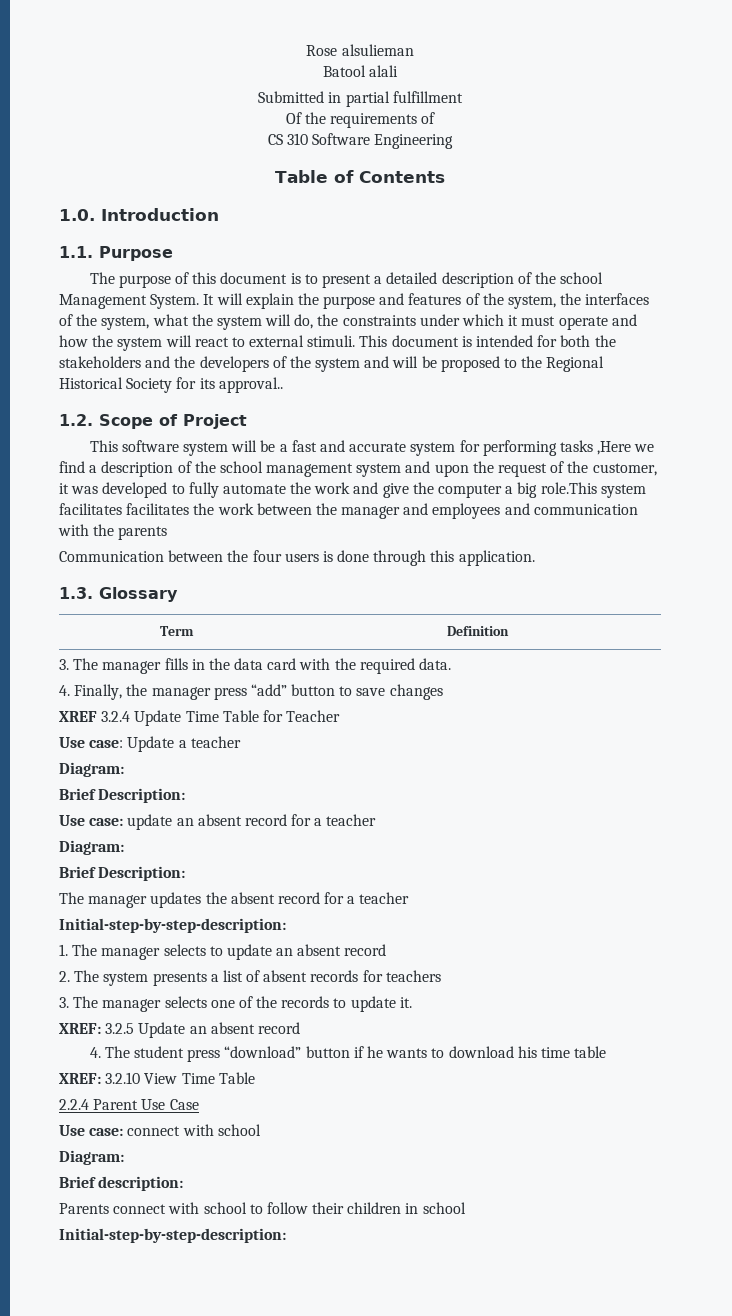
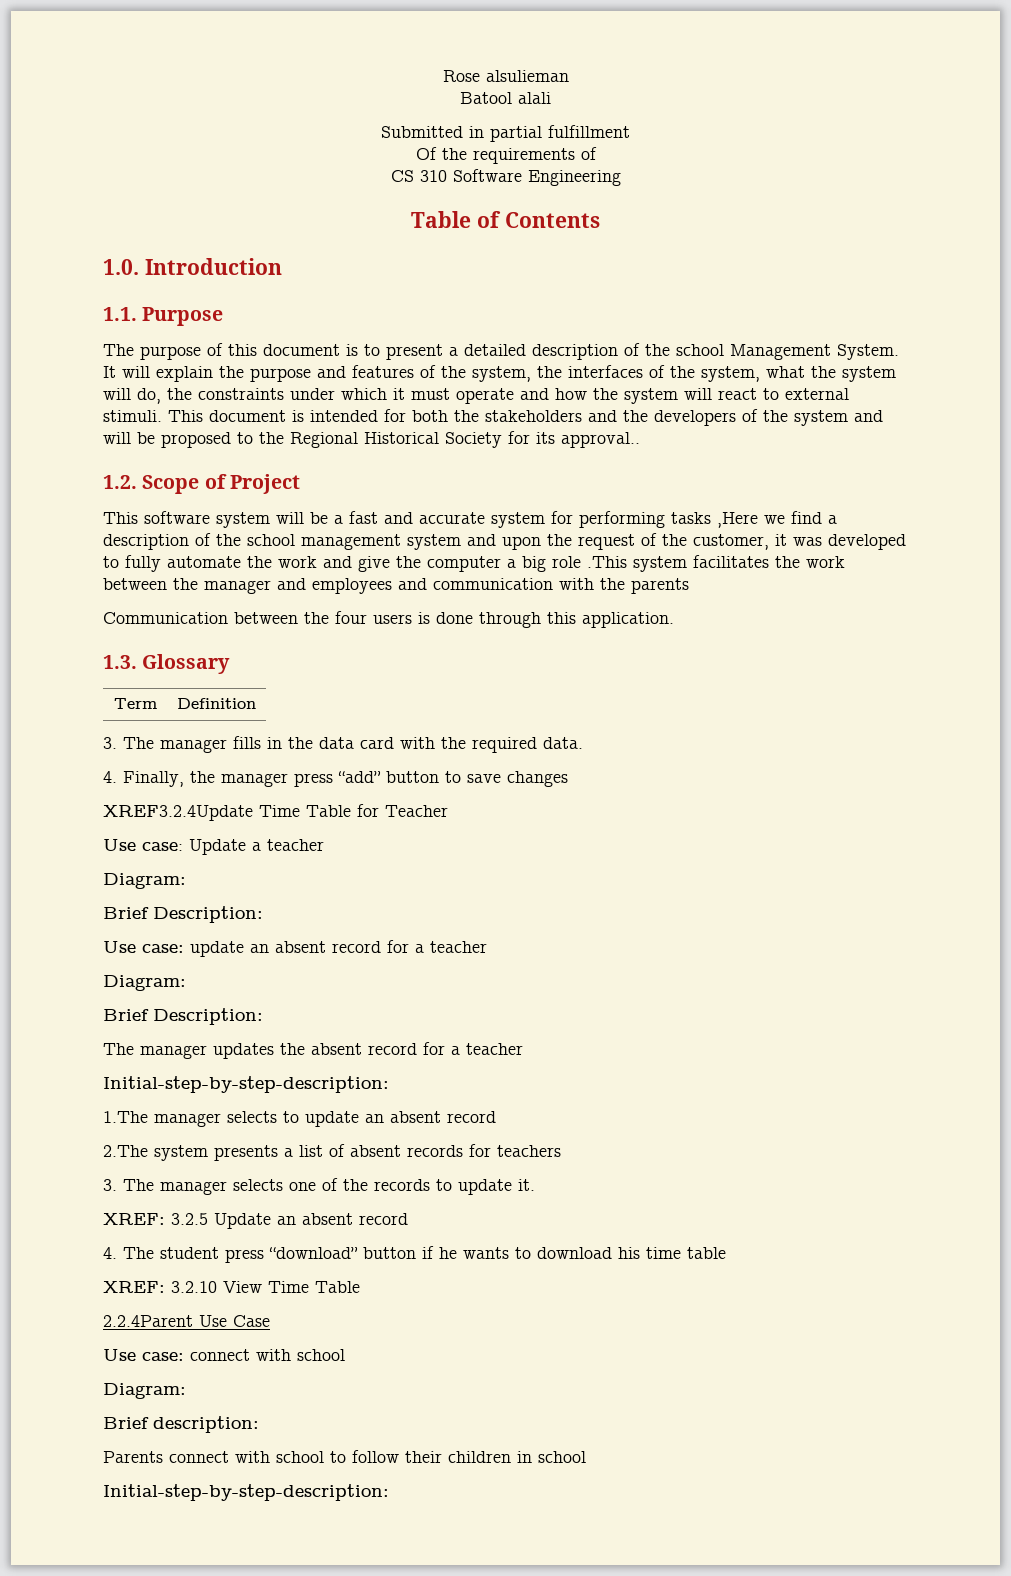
- This software system will be a fast and accurate system for performing tasks ,Here we find a description of the school management system and upon the request of the customer, it was developed to fully automate the work and give the computer a big role.This system facilitates facilitates the work between the manager and employees and communication with the parents
+ This software system will be a fast and accurate system for performing tasks ,Here we find a description of the school management system and upon the request of the customer, it was developed to fully automate the work and give the computer a big role .This system facilitates the work between the manager and employees and communication with the parents
- XREF 3.2.4 Update Time Table for Teacher
+ XREF3.2.4Update Time Table for Teacher
- 1. The manager selects to update an absent record
+ 1.The manager selects to update an absent record
- 2. The system presents a list of absent records for teachers
+ 2.The system presents a list of absent records for teachers
- 2.2.4 Parent Use Case
+ 2.2.4Parent Use Case

